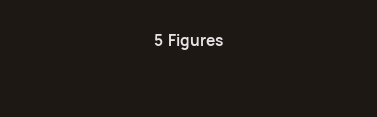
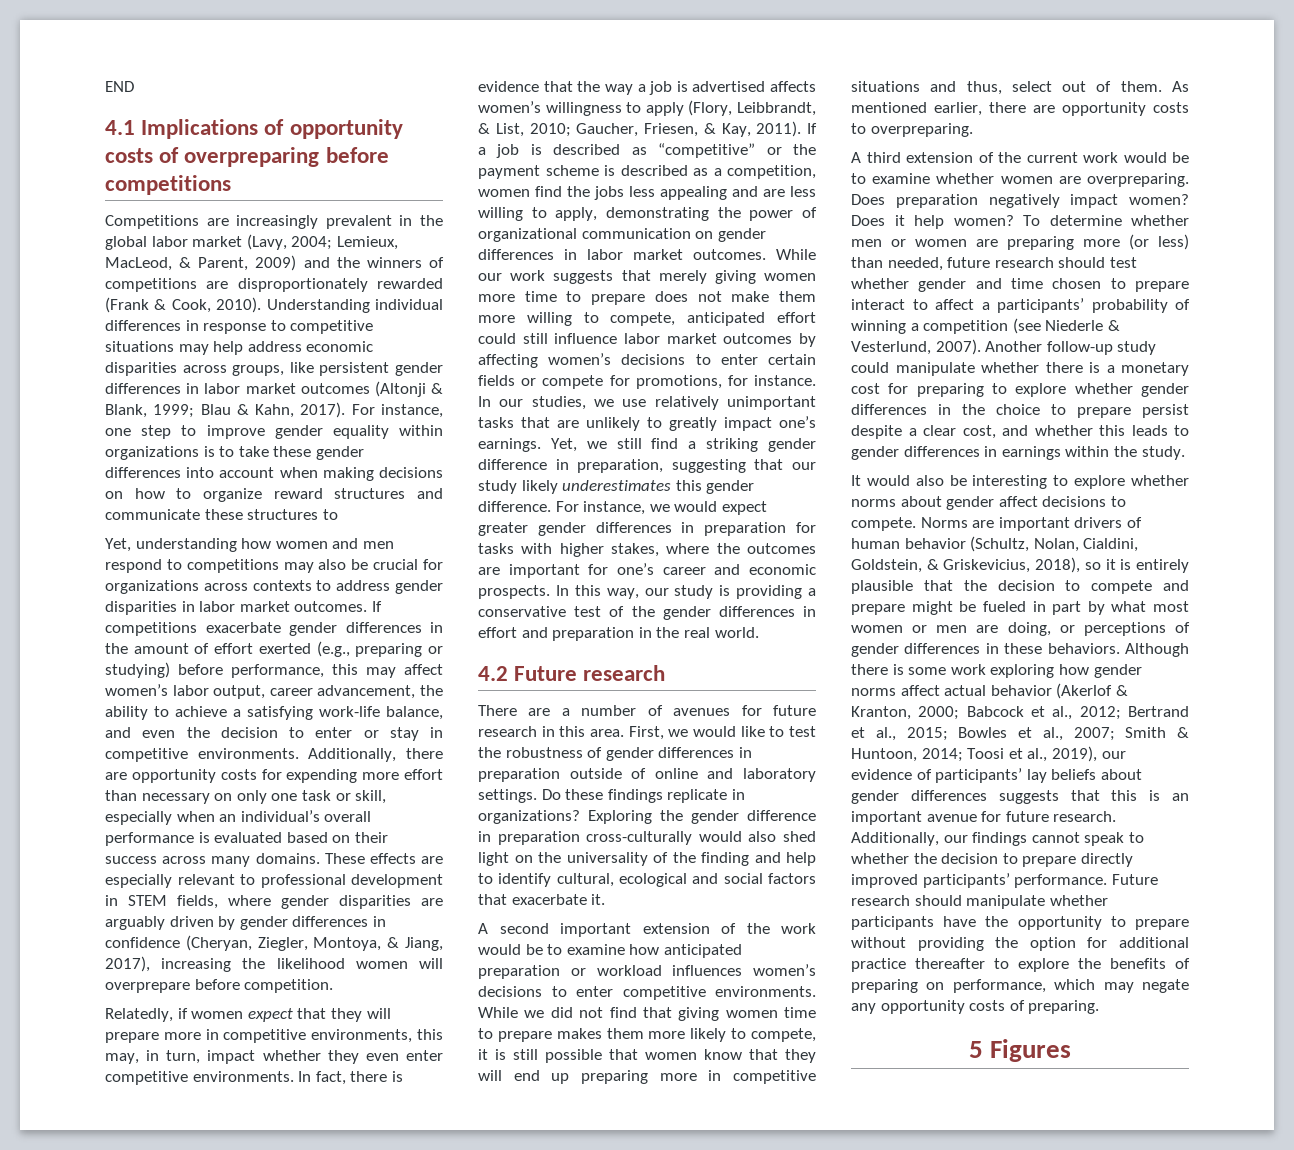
+ END
+ 4.1 Implications of opportunity costs of overpreparing before competitions
+ Competitions are increasingly prevalent in the global labor market (Lavy, 2004; Lemieux, MacLeod, & Parent, 2009) and the winners of competitions are disproportionately rewarded (Frank & Cook, 2010). Understanding individual differences in response to competitive situations may help address economic disparities across groups, like persistent gender differences in labor market outcomes (Altonji & Blank, 1999; Blau & Kahn, 2017). For instance, one step to improve gender equality within organizations is to take these gender differences into account when making decisions on how to organize reward structures and communicate these structures to
+ Yet, understanding how women and men respond to competitions may also be crucial for organizations across contexts to address gender disparities in labor market outcomes. If competitions exacerbate gender differences in the amount of effort exerted (e.g., preparing or studying) before performance, this may affect women’s labor output, career advancement, the ability to achieve a satisfying work-life balance, and even the decision to enter or stay in competitive environments. Additionally, there are opportunity costs for expending more effort than necessary on only one task or skill, especially when an individual’s overall performance is evaluated based on their success across many domains. These effects are especially relevant to professional development in STEM fields, where gender disparities are arguably driven by gender differences in confidence (Cheryan, Ziegler, Montoya, & Jiang, 2017), increasing the likelihood women will overprepare before competition.
+ Relatedly, if women expect that they will prepare more in competitive environments, this may, in turn, impact whether they even enter competitive environments. In fact, there is evidence that the way a job is advertised affects women’s willingness to apply (Flory, Leibbrandt, & List, 2010; Gaucher, Friesen, & Kay, 2011). If a job is described as “competitive” or the payment scheme is described as a competition, women find the jobs less appealing and are less willing to apply, demonstrating the power of organizational communication on gender differences in labor market outcomes. While our work suggests that merely giving women more time to prepare does not make them more willing to compete, anticipated effort could still influence labor market outcomes by affecting women’s decisions to enter certain fields or compete for promotions, for instance. In our studies, we use relatively unimportant tasks that are unlikely to greatly impact one’s earnings. Yet, we still find a striking gender difference in preparation, suggesting that our study likely underestimates this gender difference. For instance, we would expect greater gender differences in preparation for tasks with higher stakes, where the outcomes are important for one’s career and economic prospects. In this way, our study is providing a conservative test of the gender differences in effort and preparation in the real world.
+ 4.2 Future research
+ There are a number of avenues for future research in this area. First, we would like to test the robustness of gender differences in preparation outside of online and laboratory settings. Do these findings replicate in organizations? Exploring the gender difference in preparation cross-culturally would also shed light on the universality of the finding and help to identify cultural, ecological and social factors that exacerbate it.
+ A second important extension of the work would be to examine how anticipated preparation or workload influences women’s decisions to enter competitive environments. While we did not find that giving women time to prepare makes them more likely to compete, it is still possible that women know that they will end up preparing more in competitive situations and thus, select out of them. As mentioned earlier, there are opportunity costs to overpreparing.
+ A third extension of the current work would be to examine whether women are overpreparing. Does preparation negatively impact women? Does it help women? To determine whether men or women are preparing more (or less) than needed, future research should test whether gender and time chosen to prepare interact to affect a participants’ probability of winning a competition (see Niederle & Vesterlund, 2007). Another follow-up study could manipulate whether there is a monetary cost for preparing to explore whether gender differences in the choice to prepare persist despite a clear cost, and whether this leads to gender differences in earnings within the study.
+ It would also be interesting to explore whether norms about gender affect decisions to compete. Norms are important drivers of human behavior (Schultz, Nolan, Cialdini, Goldstein, & Griskevicius, 2018), so it is entirely plausible that the decision to compete and prepare might be fueled in part by what most women or men are doing, or perceptions of gender differences in these behaviors. Although there is some work exploring how gender norms affect actual behavior (Akerlof & Kranton, 2000; Babcock et al., 2012; Bertrand et al., 2015; Bowles et al., 2007; Smith & Huntoon, 2014; Toosi et al., 2019), our evidence of participants’ lay beliefs about gender differences suggests that this is an important avenue for future research. Additionally, our findings cannot speak to whether the decision to prepare directly improved participants’ performance. Future research should manipulate whether participants have the opportunity to prepare without providing the option for additional practice thereafter to explore the benefits of preparing on performance, which may negate any opportunity costs of preparing.

